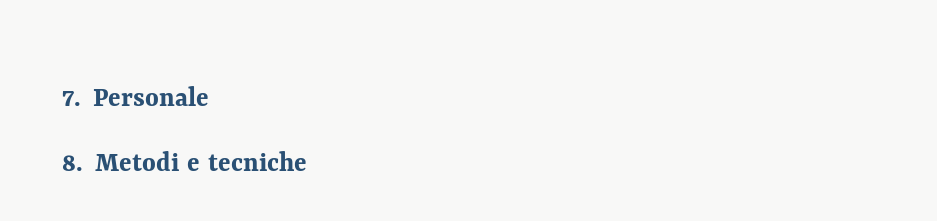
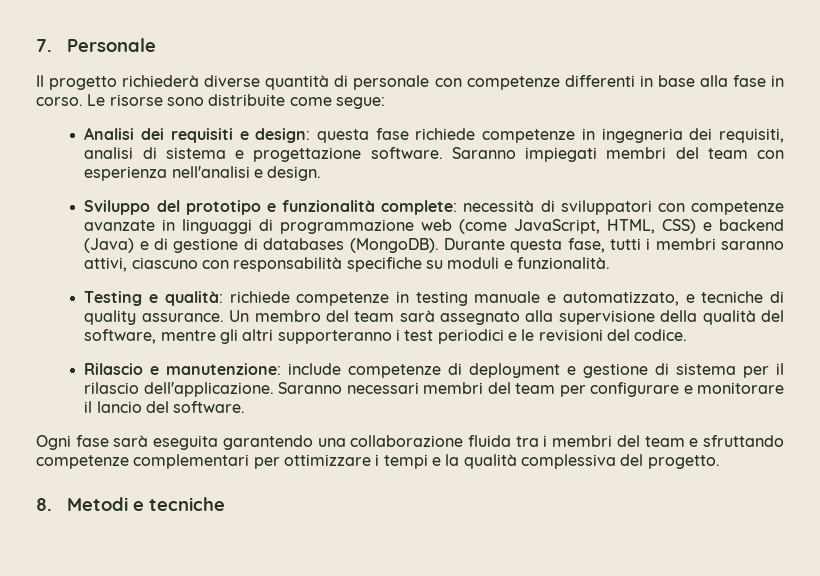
+ Il progetto richiederà diverse quantità di personale con competenze differenti in base alla fase in corso. Le risorse sono distribuite come segue:
+ Analisi dei requisiti e design: questa fase richiede competenze in ingegneria dei requisiti, analisi di sistema e progettazione software. Saranno impiegati membri del team con esperienza nell'analisi e design.
+ Sviluppo del prototipo e funzionalità complete: necessità di sviluppatori con competenze avanzate in linguaggi di programmazione web (come JavaScript, HTML, CSS) e backend (Java) e di gestione di databases (MongoDB). Durante questa fase, tutti i membri saranno attivi, ciascuno con responsabilità specifiche su moduli e funzionalità.
+ Testing e qualità: richiede competenze in testing manuale e automatizzato, e tecniche di quality assurance. Un membro del team sarà assegnato alla supervisione della qualità del software, mentre gli altri supporteranno i test periodici e le revisioni del codice.
+ Rilascio e manutenzione: include competenze di deployment e gestione di sistema per il rilascio dell'applicazione. Saranno necessari membri del team per configurare e monitorare il lancio del software.
+ Ogni fase sarà eseguita garantendo una collaborazione fluida tra i membri del team e sfruttando competenze complementari per ottimizzare i tempi e la qualità complessiva del progetto.

